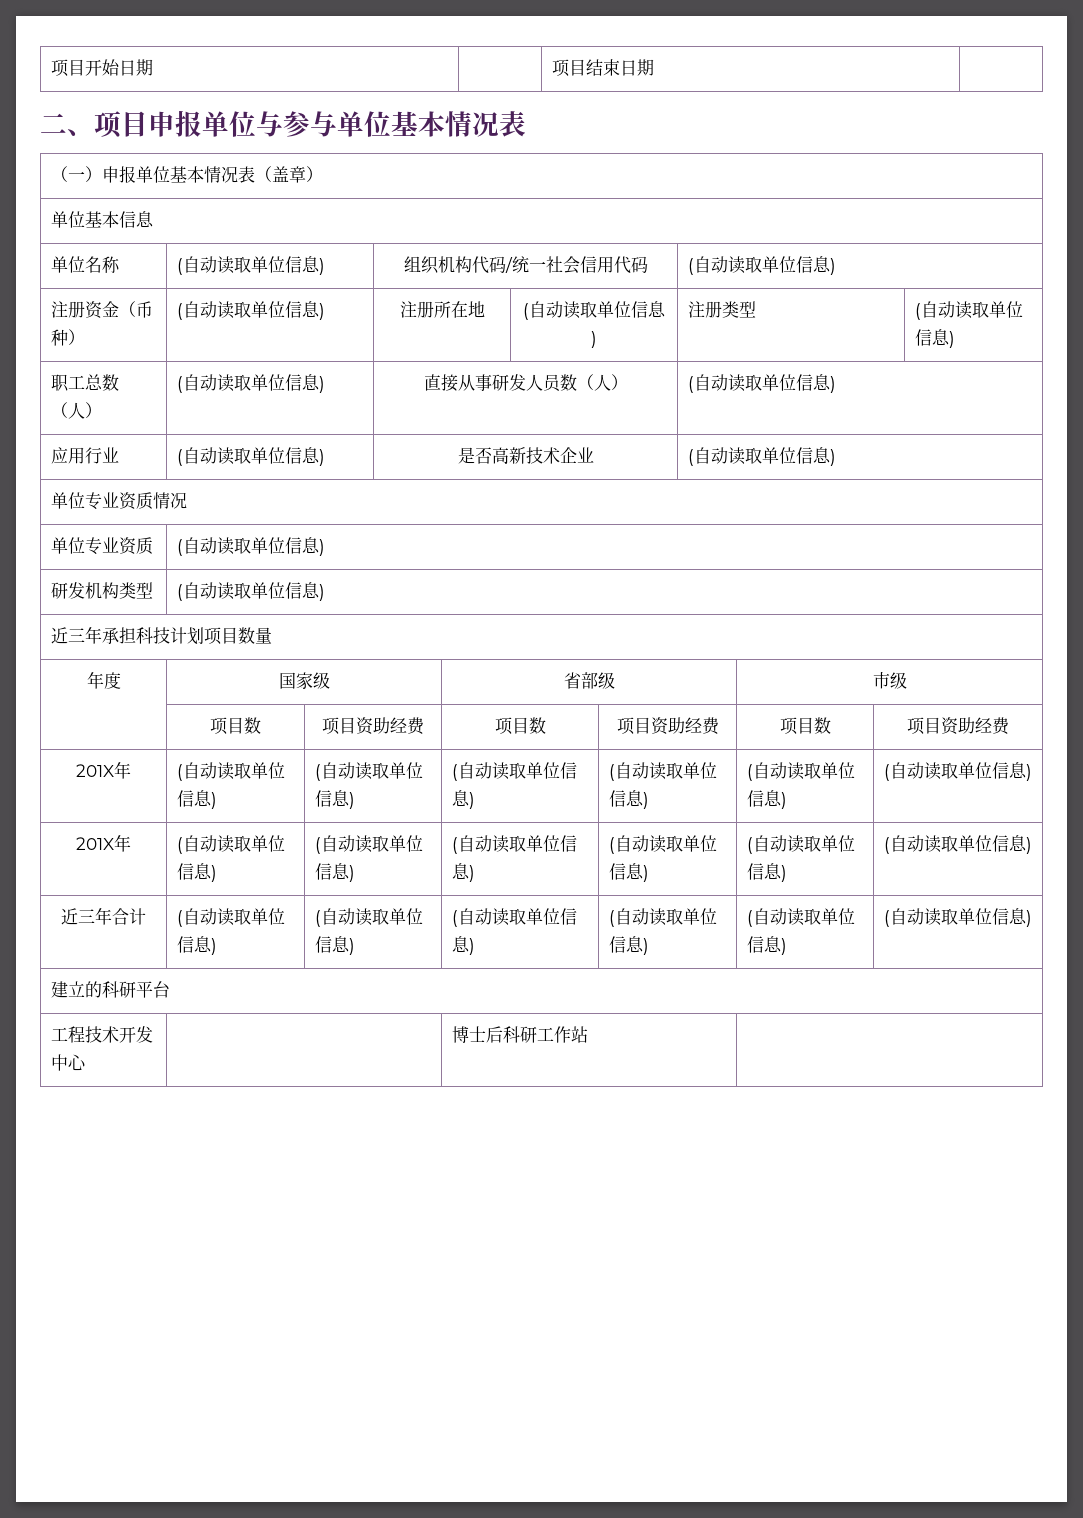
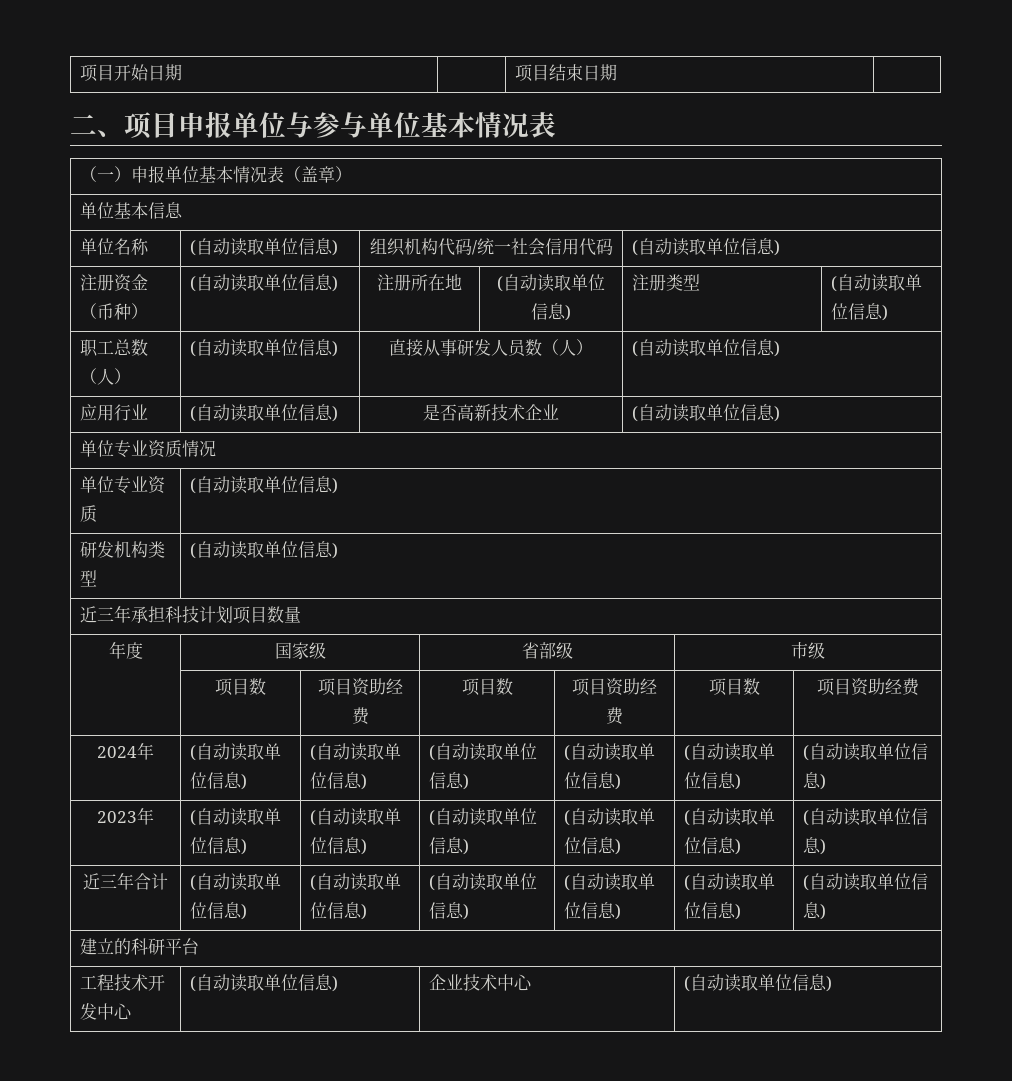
  | 项目数 | 项目资助经费 | 项目数 | 项目资助经费 | 项目数 | 项目资助经费
- 201X年 | (自动读取单位信息) | (自动读取单位信息) | (自动读取单位信息) | (自动读取单位信息) | (自动读取单位信息) | (自动读取单位信息)
- 201X年 | (自动读取单位信息) | (自动读取单位信息) | (自动读取单位信息) | (自动读取单位信息) | (自动读取单位信息) | (自动读取单位信息)
+ 2024年 | (自动读取单位信息) | (自动读取单位信息) | (自动读取单位信息) | (自动读取单位信息) | (自动读取单位信息) | (自动读取单位信息)
+ 2023年 | (自动读取单位信息) | (自动读取单位信息) | (自动读取单位信息) | (自动读取单位信息) | (自动读取单位信息) | (自动读取单位信息)
- 工程技术开发中心 | | 博士后科研工作站 |
+ 工程技术开发中心 | (自动读取单位信息) | 企业技术中心 | (自动读取单位信息)

